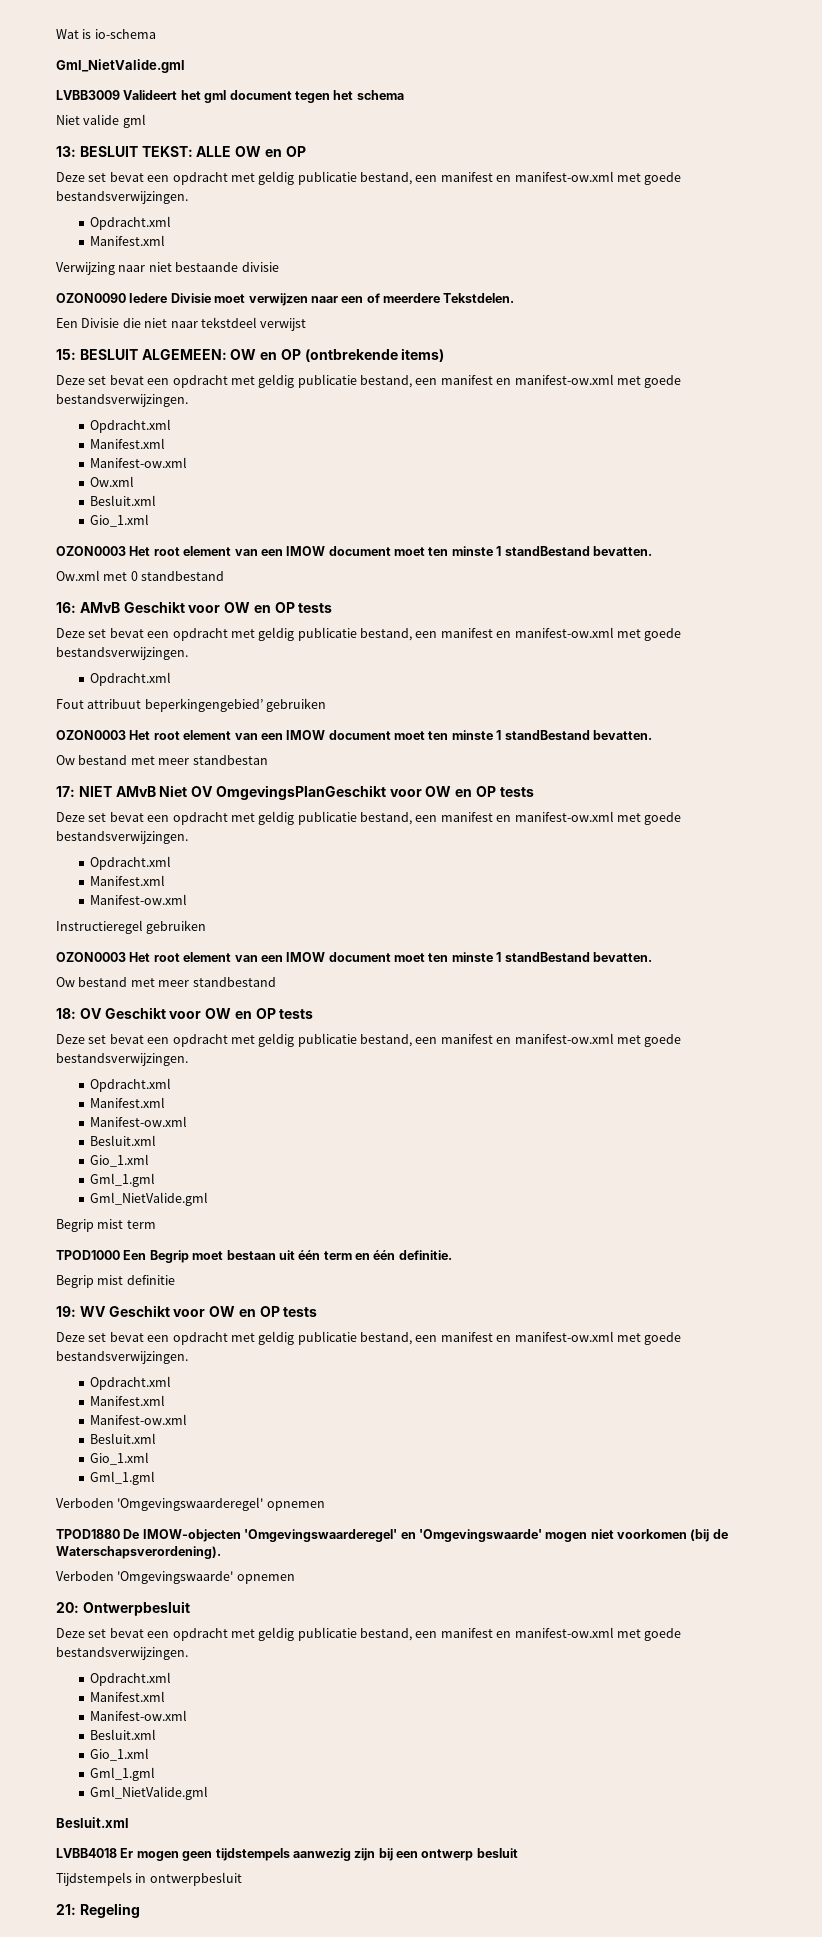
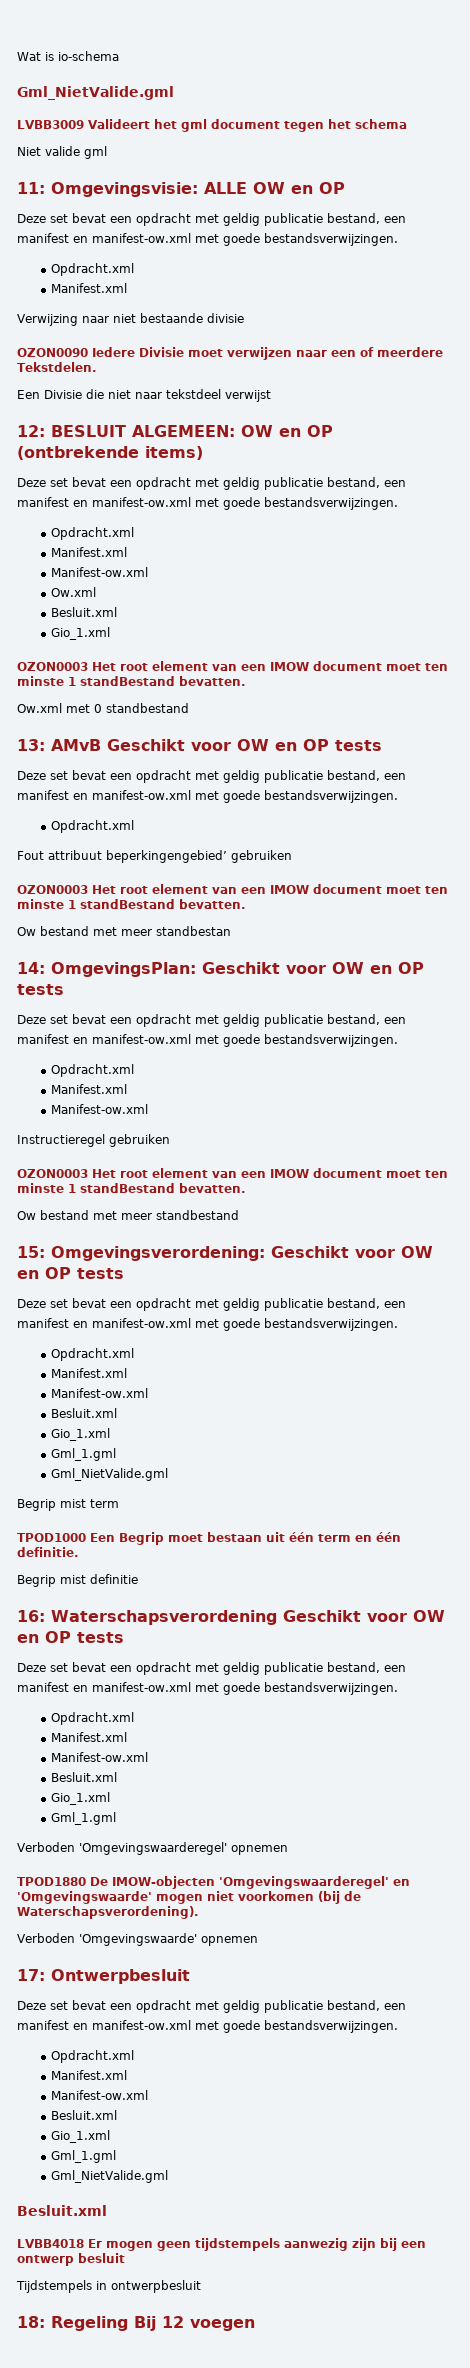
- 13: BESLUIT TEKST: ALLE OW en OP
+ 11: Omgevingsvisie: ALLE OW en OP
- 15: BESLUIT ALGEMEEN: OW en OP (ontbrekende items)
+ 12: BESLUIT ALGEMEEN: OW en OP (ontbrekende items)
- 16: AMvB Geschikt voor OW en OP tests
+ 13: AMvB Geschikt voor OW en OP tests
- 17: NIET AMvB Niet OV OmgevingsPlanGeschikt voor OW en OP tests
+ 14: OmgevingsPlan: Geschikt voor OW en OP tests
- 18: OV Geschikt voor OW en OP tests
+ 15: Omgevingsverordening: Geschikt voor OW en OP tests
- 19: WV Geschikt voor OW en OP tests
+ 16: Waterschapsverordening Geschikt voor OW en OP tests
- 20: Ontwerpbesluit
+ 17: Ontwerpbesluit
- 21: Regeling
+ 18: Regeling Bij 12 voegen

